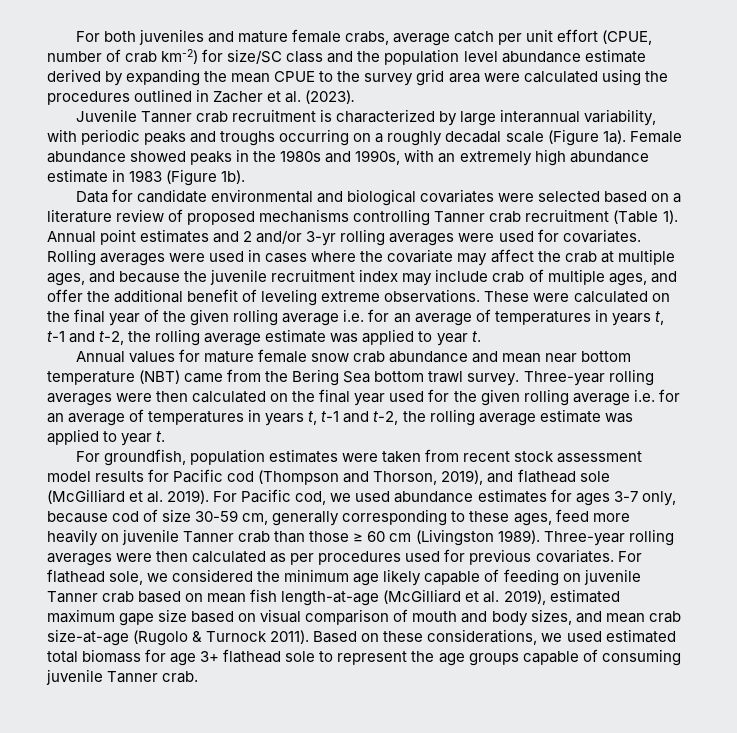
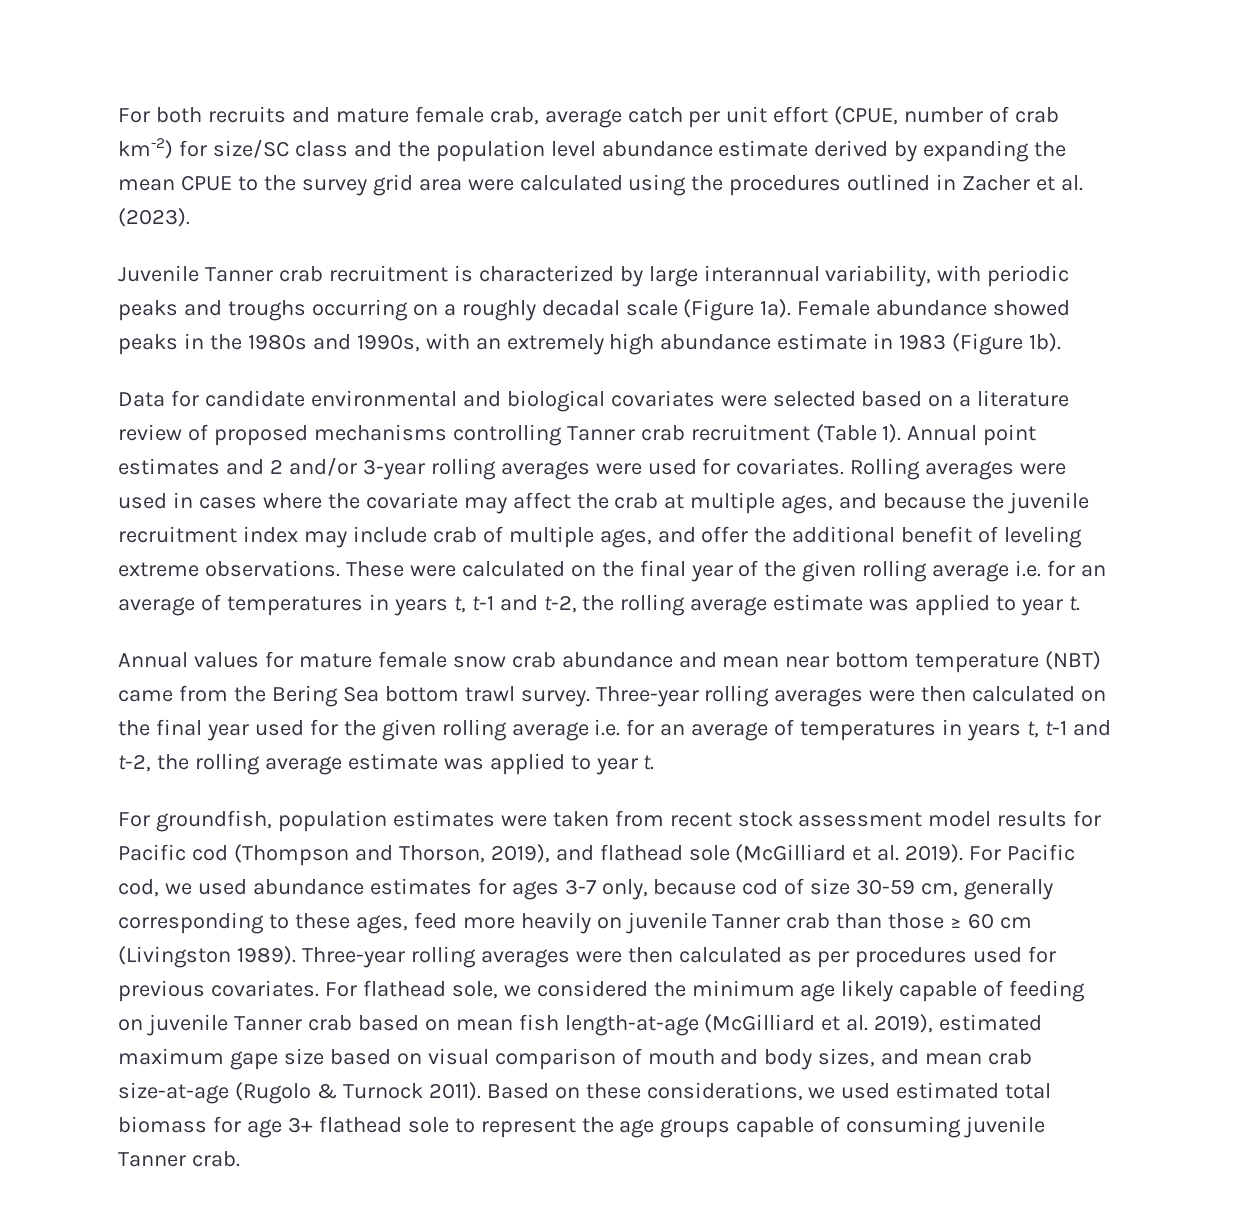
- For both juveniles and mature female crabs, average catch per unit effort (CPUE, number of crab km-2) for size/SC class and the population level abundance estimate derived by expanding the mean CPUE to the survey grid area were calculated using the procedures outlined in Zacher et al. (2023).
+ For both recruits and mature female crab, average catch per unit effort (CPUE, number of crab km-2) for size/SC class and the population level abundance estimate derived by expanding the mean CPUE to the survey grid area were calculated using the procedures outlined in Zacher et al. (2023).
- Annual point estimates and 2 and/or 3-yr rolling averages were used for covariates.
+ Annual point estimates and 2 and/or 3-year rolling averages were used for covariates.

